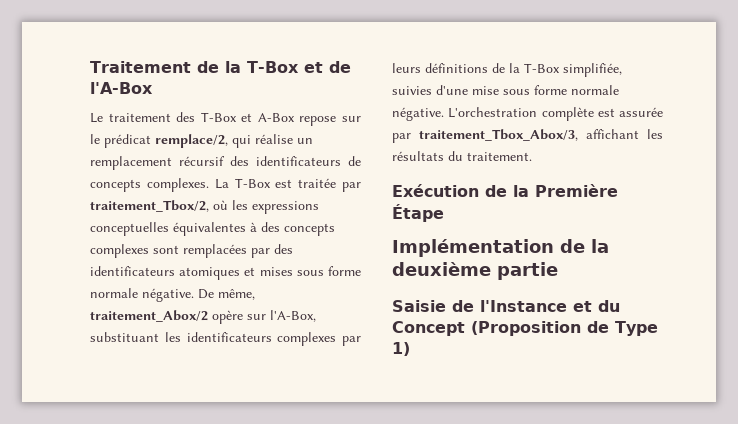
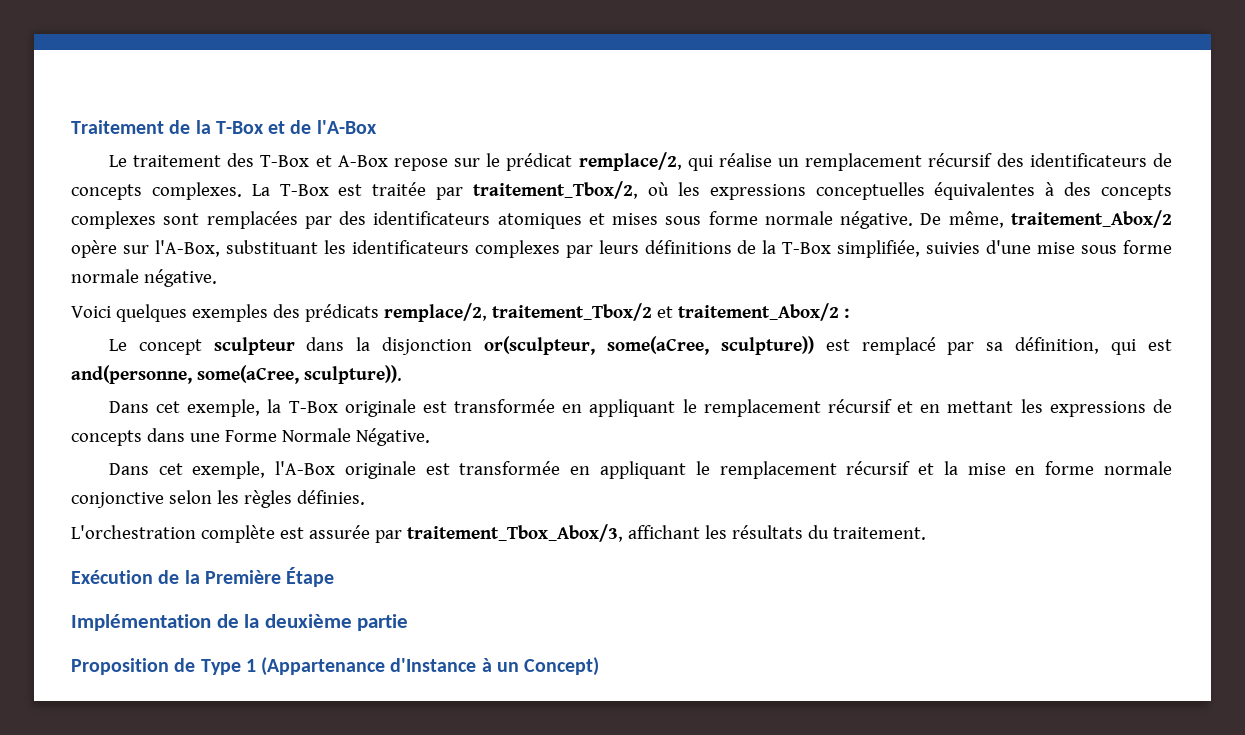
- De même, traitement_Abox/2 opère sur l'A-Box, substituant les identificateurs complexes par leurs définitions de la T-Box simplifiée, suivies d'une mise sous forme normale négative. L'orchestration complète est assurée par traitement_Tbox_Abox/3, affichant les résultats du traitement.
+ De même, traitement_Abox/2 opère sur l'A-Box, substituant les identificateurs complexes par leurs définitions de la T-Box simplifiée, suivies d'une mise sous forme normale négative.
+ Voici quelques exemples des prédicats remplace/2, traitement_Tbox/2 et traitement_Abox/2 :
+ Le concept sculpteur dans la disjonction or(sculpteur, some(aCree, sculpture)) est remplacé par sa définition, qui est and(personne, some(aCree, sculpture)).
+ Dans cet exemple, la T-Box originale est transformée en appliquant le remplacement récursif et en mettant les expressions de concepts dans une Forme Normale Négative.
+ Dans cet exemple, l'A-Box originale est transformée en appliquant le remplacement récursif et la mise en forme normale conjonctive selon les règles définies.
+ L'orchestration complète est assurée par traitement_Tbox_Abox/3, affichant les résultats du traitement.
- Saisie de l'Instance et du Concept (Proposition de Type 1)
+ Proposition de Type 1 (Appartenance d'Instance à un Concept)

